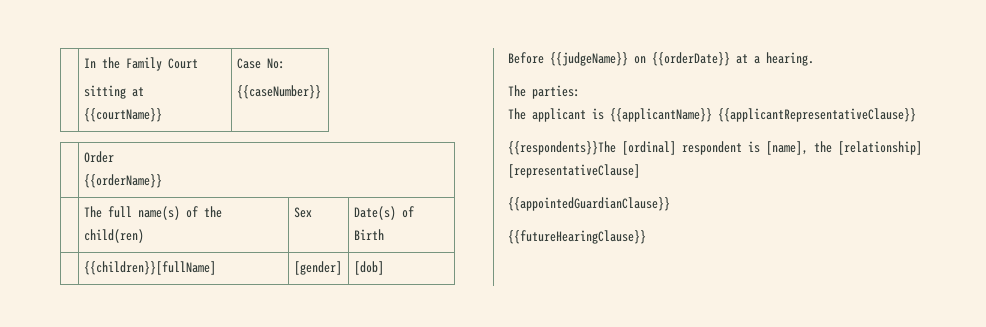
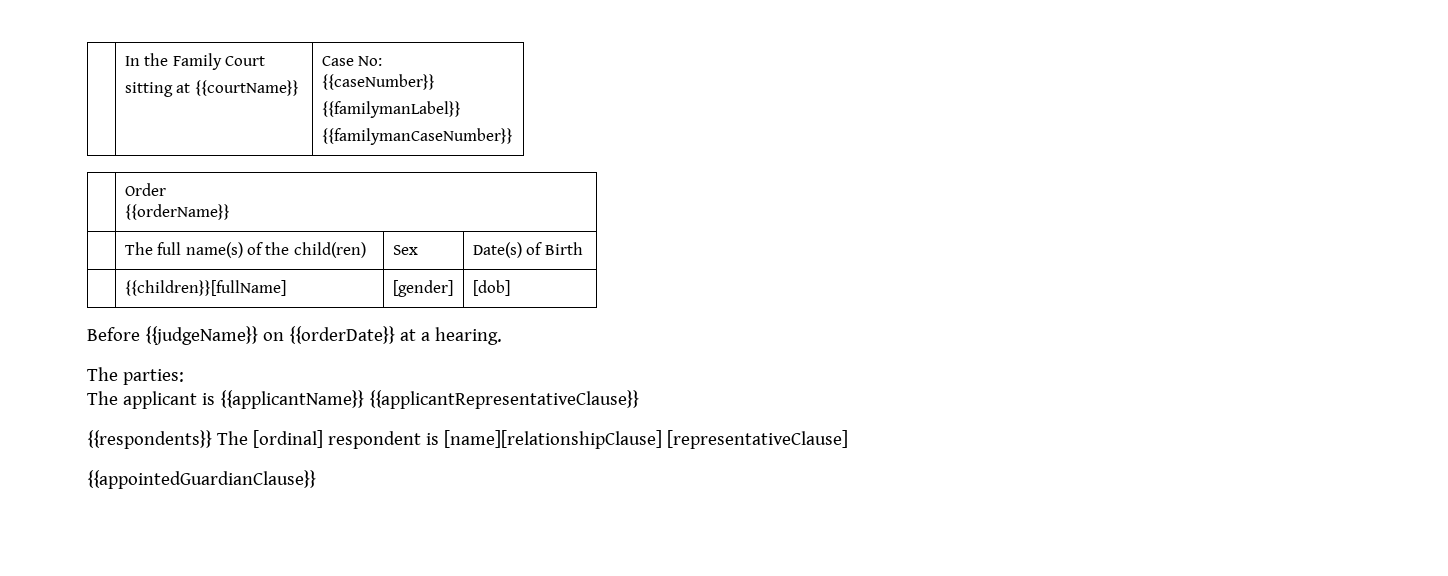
  | In the Family Court
  sitting at {{courtName}} | Case No:
  {{caseNumber}}
+ {{familymanLabel}}
+ {{familymanCaseNumber}}
- {{respondents}}The [ordinal] respondent is [name], the [relationship] [representativeClause]
+ {{respondents}} The [ordinal] respondent is [name][relationshipClause] [representativeClause]
- {{futureHearingClause}}

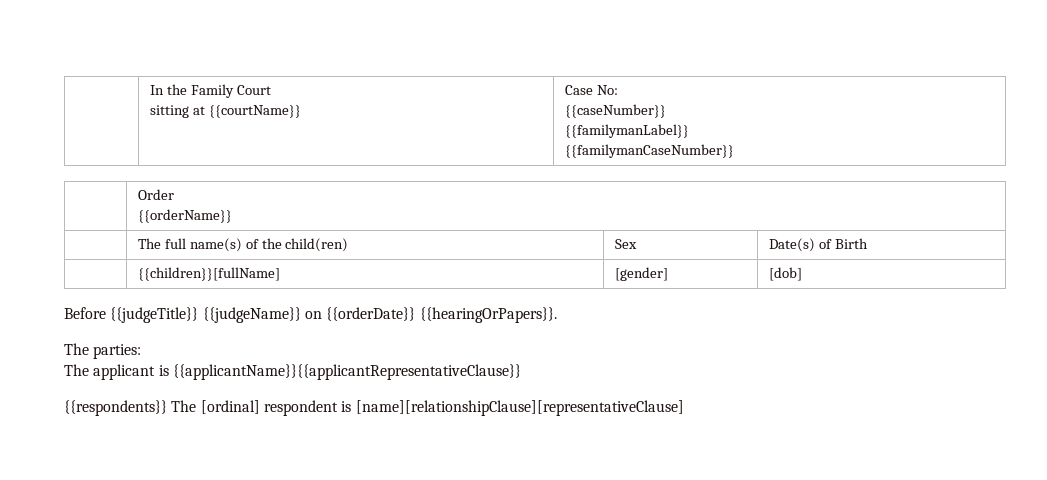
- Before {{judgeName}} on {{orderDate}} at a hearing.
+ Before {{judgeTitle}} {{judgeName}} on {{orderDate}} {{hearingOrPapers}}.
- The applicant is {{applicantName}} {{applicantRepresentativeClause}}
+ The applicant is {{applicantName}}{{applicantRepresentativeClause}}
- {{respondents}} The [ordinal] respondent is [name][relationshipClause] [representativeClause]
- {{appointedGuardianClause}}
+ {{respondents}} The [ordinal] respondent is [name][relationshipClause][representativeClause]

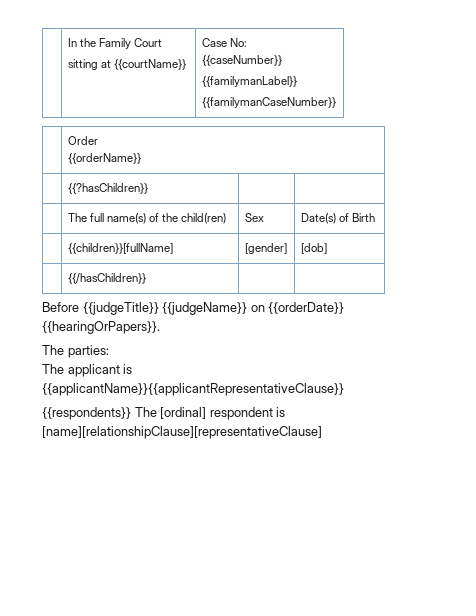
+ | {{?hasChildren}} | |
+ | {{/hasChildren}} | |

